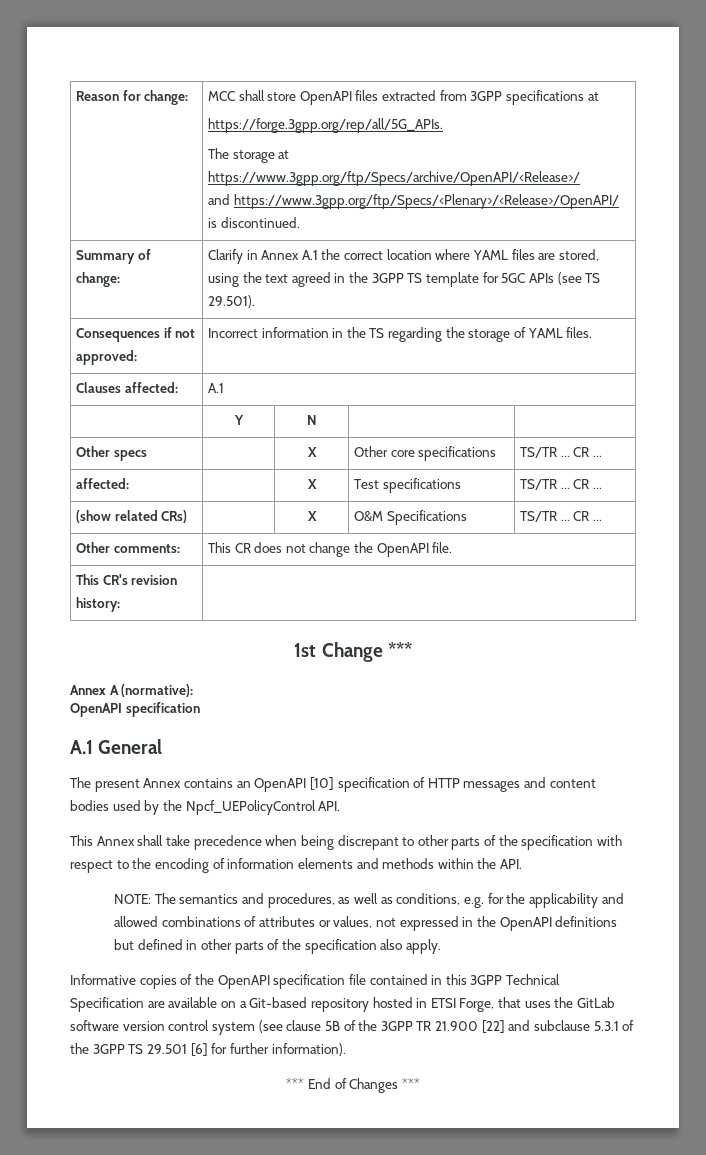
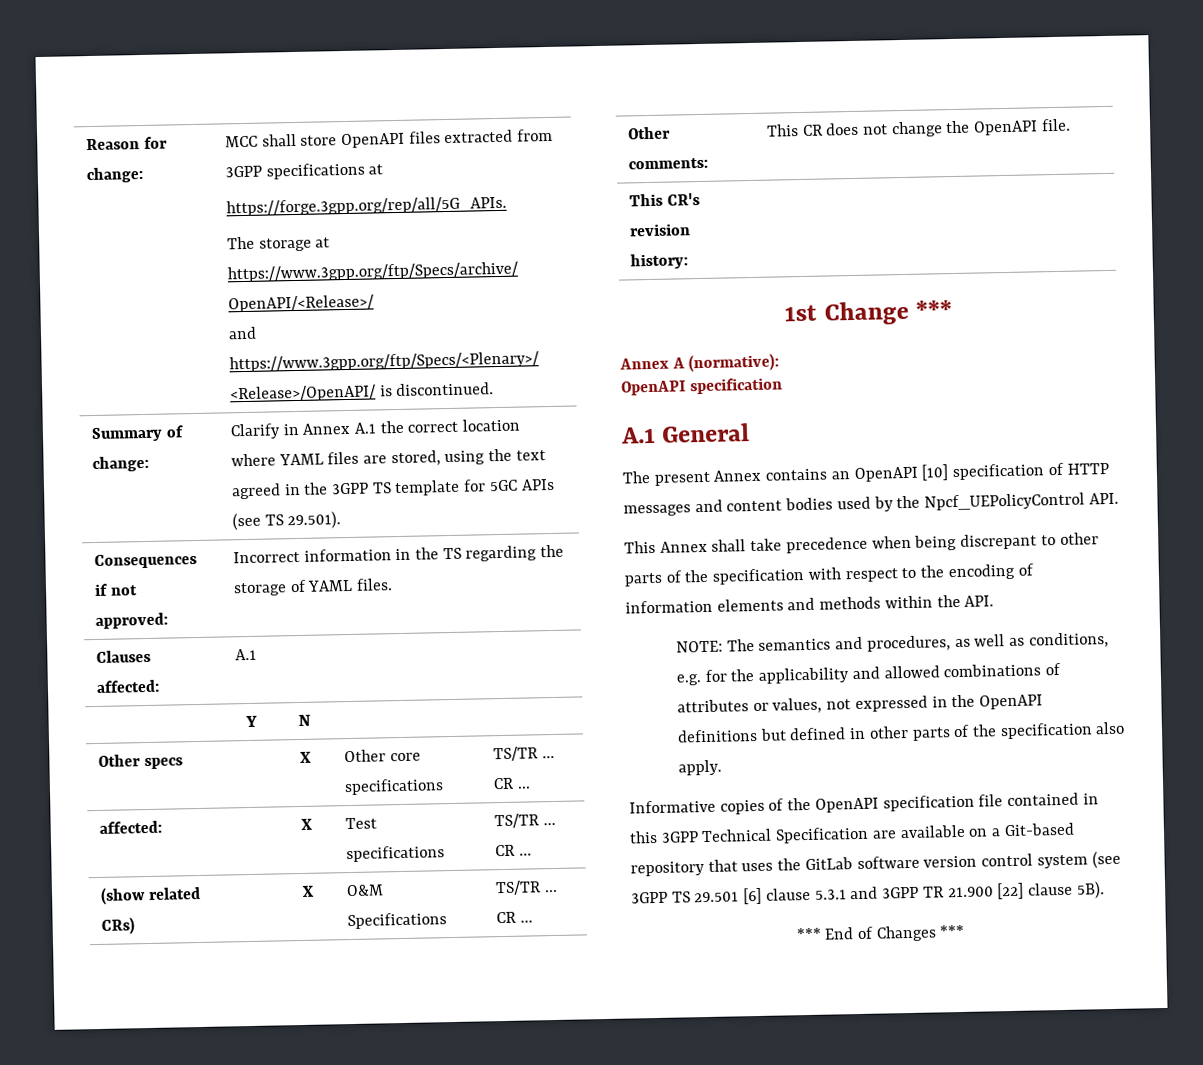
- Informative copies of the OpenAPI specification file contained in this 3GPP Technical Specification are available on a Git-based repository hosted in ETSI Forge, that uses the GitLab software version control system (see clause 5B of the 3GPP TR 21.900 [22] and subclause 5.3.1 of the 3GPP TS 29.501 [6] for further information).
+ Informative copies of the OpenAPI specification file contained in this 3GPP Technical Specification are available on a Git-based repository that uses the GitLab software version control system (see 3GPP TS 29.501 [6] clause 5.3.1 and 3GPP TR 21.900 [22] clause 5B).

